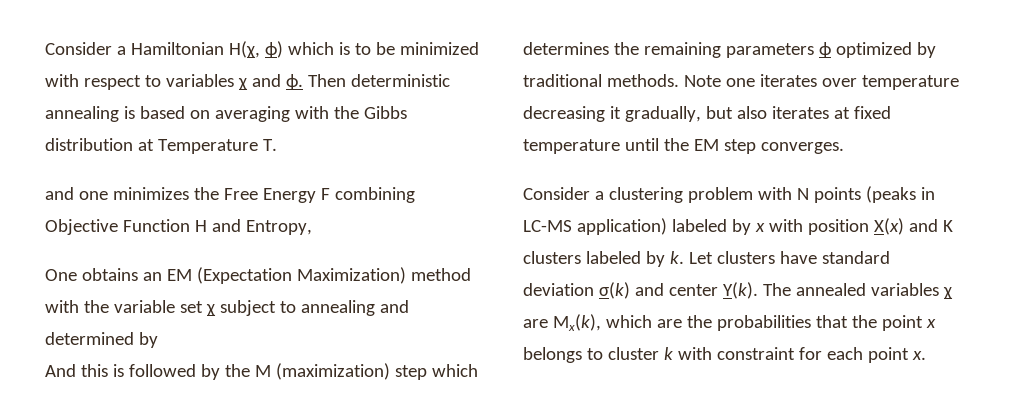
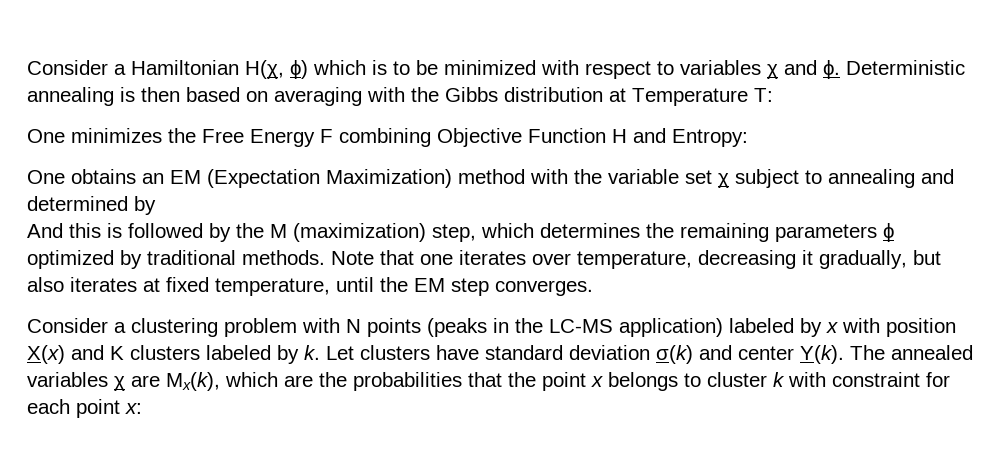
- Then deterministic annealing is based on averaging with the Gibbs distribution at Temperature T.
- and one minimizes the Free Energy F combining Objective Function H and Entropy,
+ Deterministic annealing is then based on averaging with the Gibbs distribution at Temperature T:
+ One minimizes the Free Energy F combining Objective Function H and Entropy:
- And this is followed by the M (maximization) step which determines the remaining parameters ϕ optimized by traditional methods.
+ And this is followed by the M (maximization) step, which determines the remaining parameters ϕ optimized by traditional methods.
- Note one iterates over temperature decreasing it gradually, but also iterates at fixed temperature until the EM step converges.
+ Note that one iterates over temperature, decreasing it gradually, but also iterates at fixed temperature, until the EM step converges.
- Consider a clustering problem with N points (peaks in LC-MS application) labeled by x with position X(x) and K clusters labeled by k.
+ Consider a clustering problem with N points (peaks in the LC-MS application) labeled by x with position X(x) and K clusters labeled by k.
- The annealed variables χ are Mx(k), which are the probabilities that the point x belongs to cluster k with constraint for each point x.
+ The annealed variables χ are Mx(k), which are the probabilities that the point x belongs to cluster k with constraint for each point x:

